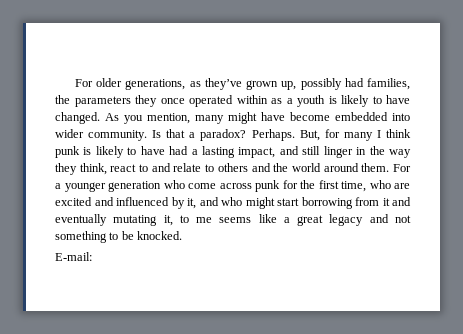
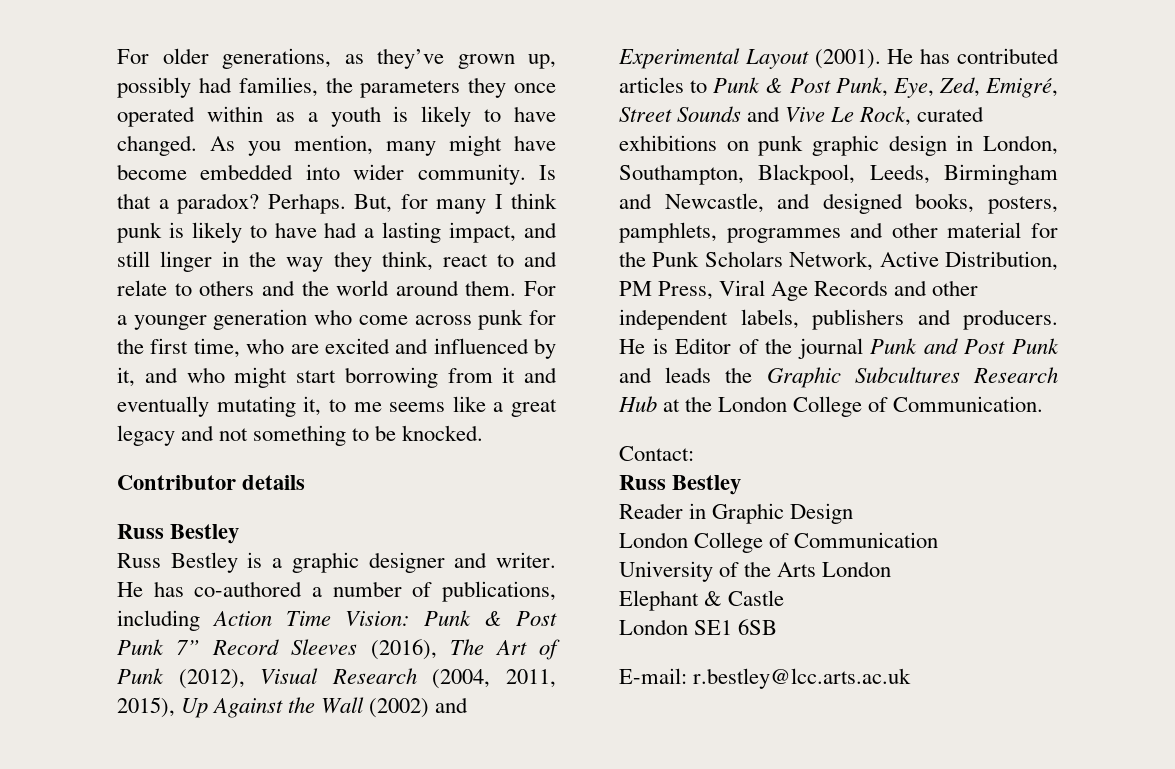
+ Contributor details
+ Russ Bestley
+ Russ Bestley is a graphic designer and writer. He has co-authored a number of publications, including Action Time Vision: Punk & Post Punk 7” Record Sleeves (2016), The Art of Punk (2012), Visual Research (2004, 2011, 2015), Up Against the Wall (2002) and Experimental Layout (2001). He has contributed articles to Punk & Post Punk, Eye, Zed, Emigré, Street Sounds and Vive Le Rock, curated exhibitions on punk graphic design in London, Southampton, Blackpool, Leeds, Birmingham and Newcastle, and designed books, posters, pamphlets, programmes and other material for the Punk Scholars Network, Active Distribution, PM Press, Viral Age Records and other independent labels, publishers and producers. He is Editor of the journal Punk and Post Punk and leads the Graphic Subcultures Research Hub at the London College of Communication.
+ Contact:
+ Russ Bestley
+ Reader in Graphic Design
+ London College of Communication
+ University of the Arts London
+ Elephant & Castle
+ London SE1 6SB
- E-mail:
+ E-mail: r.bestley@lcc.arts.ac.uk

